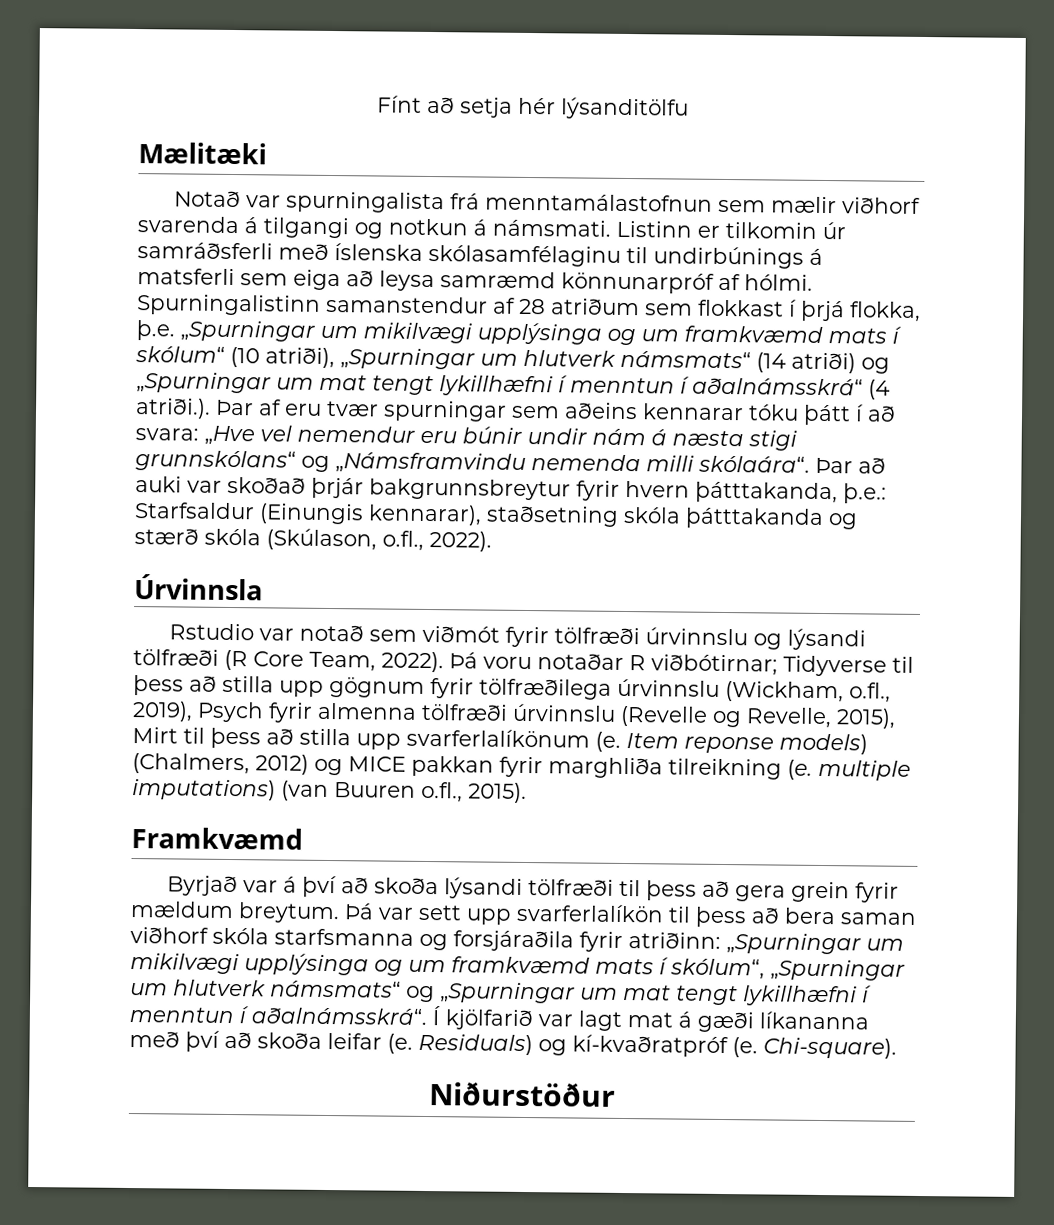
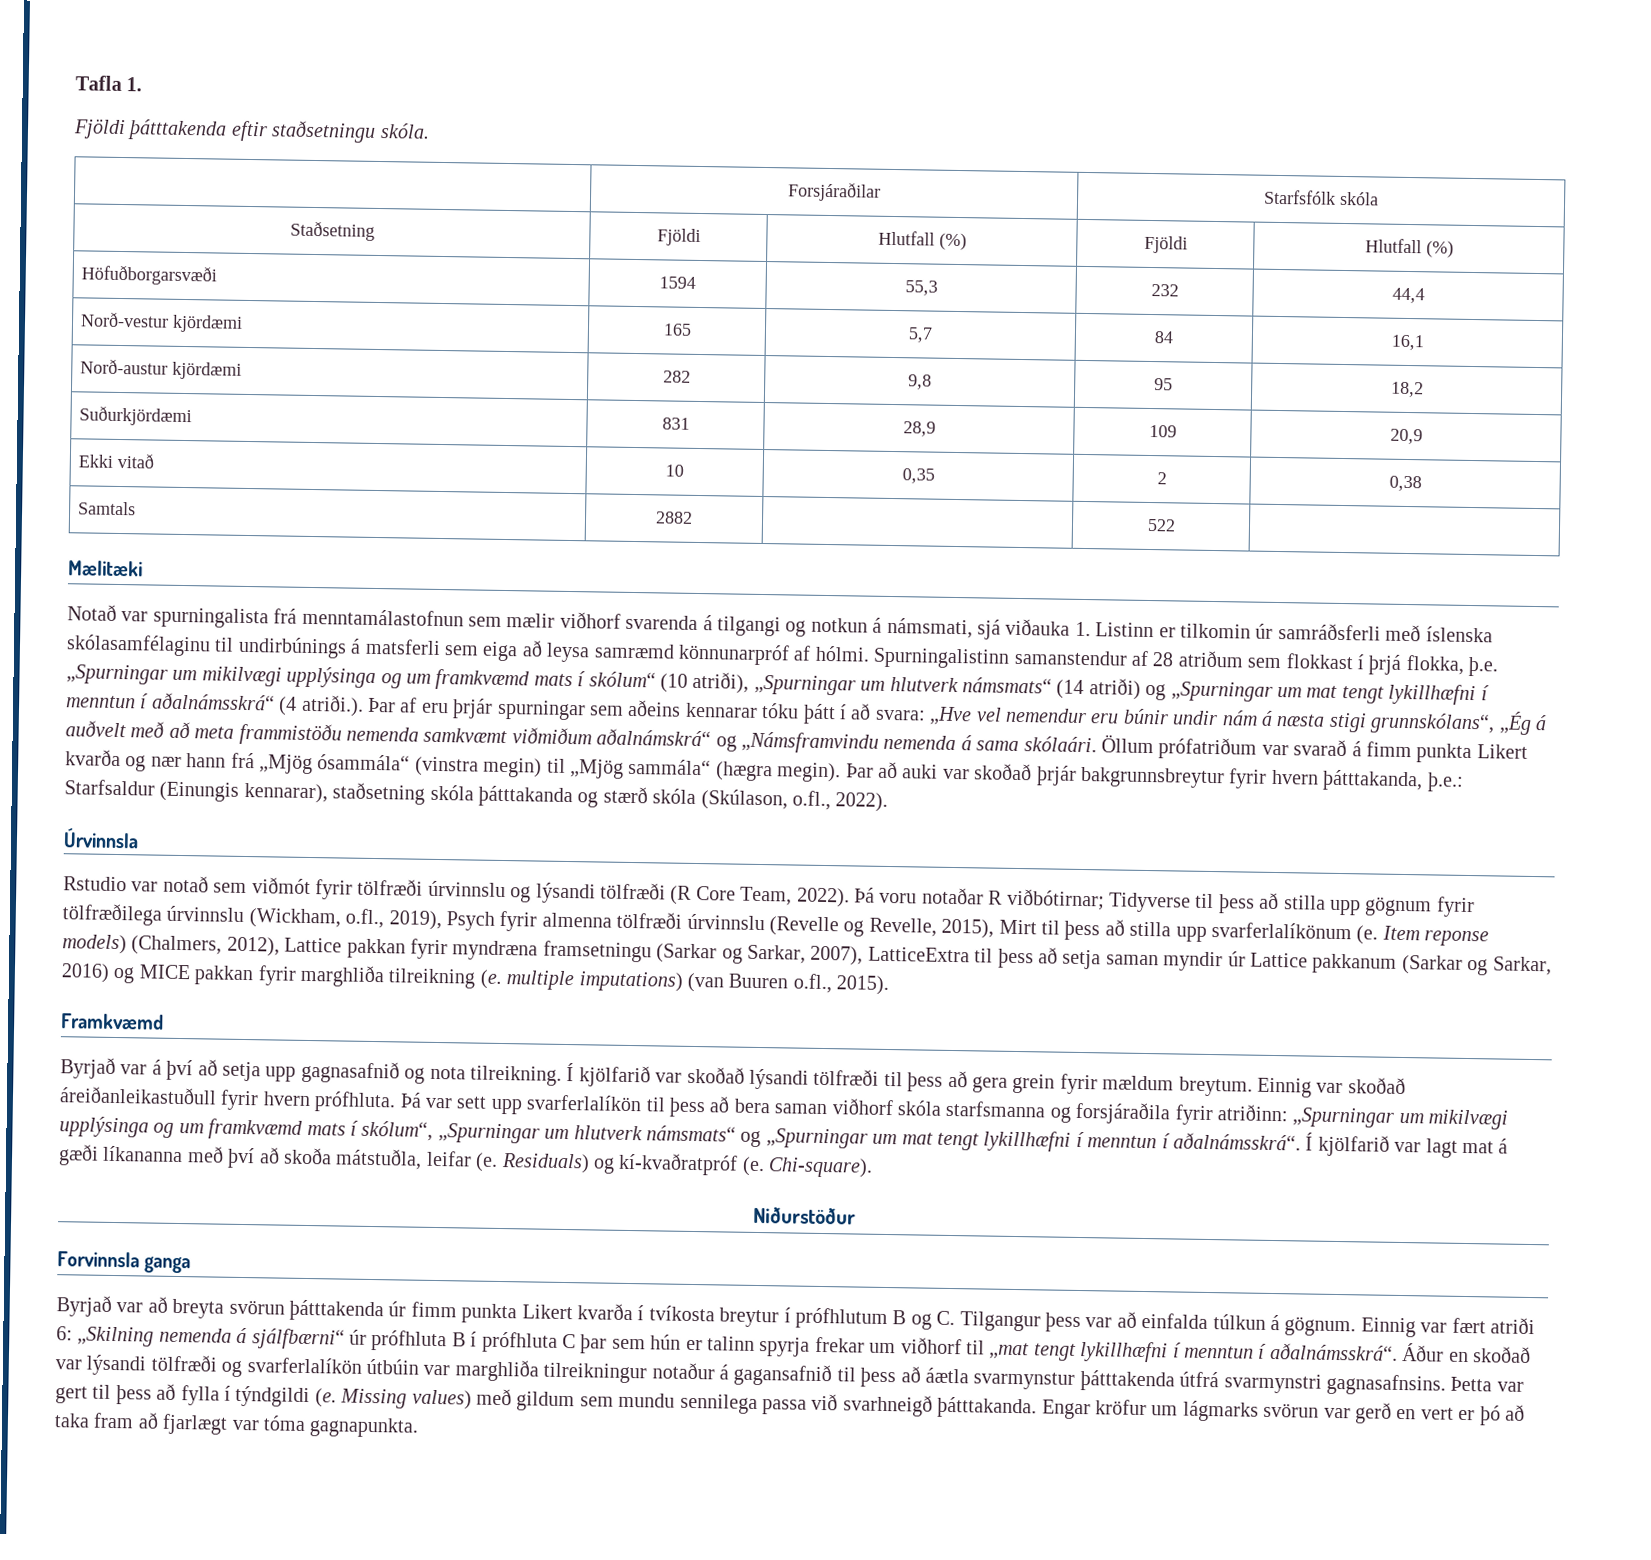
- Fínt að setja hér lýsanditölfu
+ Tafla 1.
+ Fjöldi þátttakenda eftir staðsetningu skóla.
+ | Forsjáraðilar | Starfsfólk skóla
+ Staðsetning | Fjöldi | Hlutfall (%) | Fjöldi | Hlutfall (%)
+ Höfuðborgarsvæði | 1594 | 55,3 | 232 | 44,4
+ Norð-vestur kjördæmi | 165 | 5,7 | 84 | 16,1
+ Norð-austur kjördæmi | 282 | 9,8 | 95 | 18,2
+ Suðurkjördæmi | 831 | 28,9 | 109 | 20,9
+ Ekki vitað | 10 | 0,35 | 2 | 0,38
+ Samtals | 2882 | | 522 |
- Notað var spurningalista frá menntamálastofnun sem mælir viðhorf svarenda á tilgangi og notkun á námsmati. Listinn er tilkomin úr samráðsferli með íslenska skólasamfélaginu til undirbúnings á matsferli sem eiga að leysa samræmd könnunarpróf af hólmi.
+ Notað var spurningalista frá menntamálastofnun sem mælir viðhorf svarenda á tilgangi og notkun á námsmati, sjá viðauka 1. Listinn er tilkomin úr samráðsferli með íslenska skólasamfélaginu til undirbúnings á matsferli sem eiga að leysa samræmd könnunarpróf af hólmi.
- Spurningalistinn samanstendur af 28 atriðum sem flokkast í þrjá flokka, þ.e. „Spurningar um mikilvægi upplýsinga og um framkvæmd mats í skólum“ (10 atriði), „Spurningar um hlutverk námsmats“ (14 atriði) og „Spurningar um mat tengt lykillhæfni í menntun í aðalnámsskrá“ (4 atriði.). Þar af eru tvær spurningar sem aðeins kennarar tóku þátt í að svara:
+ Spurningalistinn samanstendur af 28 atriðum sem flokkast í þrjá flokka, þ.e. „Spurningar um mikilvægi upplýsinga og um framkvæmd mats í skólum“ (10 atriði), „Spurningar um hlutverk námsmats“ (14 atriði) og „Spurningar um mat tengt lykillhæfni í menntun í aðalnámsskrá“ (4 atriði.). Þar af eru þrjár spurningar sem aðeins kennarar tóku þátt í að svara:
- „Hve vel nemendur eru búnir undir nám á næsta stigi grunnskólans“ og „Námsframvindu nemenda milli skólaára“.
+ „Hve vel nemendur eru búnir undir nám á næsta stigi grunnskólans“, „Ég á auðvelt með að meta frammistöðu nemenda samkvæmt viðmiðum aðalnámskrá“ og „Námsframvindu nemenda á sama skólaári. Öllum prófatriðum var svarað á fimm punkta Likert kvarða og nær hann frá „Mjög ósammála“ (vinstra megin) til „Mjög sammála“ (hægra megin).
- Item reponse models) (Chalmers, 2012) og MICE pakkan fyrir marghliða tilreikning (e. multiple imputations) (van Buuren o.fl., 2015).
+ Item reponse models) (Chalmers, 2012), Lattice pakkan fyrir myndræna framsetningu (Sarkar og Sarkar, 2007), LatticeExtra til þess að setja saman myndir úr Lattice pakkanum (Sarkar og Sarkar, 2016) og MICE pakkan fyrir marghliða tilreikning (e. multiple imputations) (van Buuren o.fl., 2015).
- Byrjað var á því að skoða lýsandi tölfræði til þess að gera grein fyrir mældum breytum.
+ Byrjað var á því að setja upp gagnasafnið og nota tilreikning. Í kjölfarið var skoðað lýsandi tölfræði til þess að gera grein fyrir mældum breytum.
+ Einnig var skoðað áreiðanleikastuðull fyrir hvern prófhluta.
- Í kjölfarið var lagt mat á gæði líkananna með því að skoða leifar (e.
+ Í kjölfarið var lagt mat á gæði líkananna með því að skoða mátstuðla, leifar (e.
+ Forvinnsla ganga
+ Byrjað var að breyta svörun þátttakenda úr fimm punkta Likert kvarða í tvíkosta breytur í prófhlutum B og C. Tilgangur þess var að einfalda túlkun á gögnum. Einnig var fært atriði 6: „Skilning nemenda á sjálfbærni“ úr prófhluta B í prófhluta C þar sem hún er talinn spyrja frekar um viðhorf til „mat tengt lykillhæfni í menntun í aðalnámsskrá“. Áður en skoðað var lýsandi tölfræði og svarferlalíkön útbúin var marghliða tilreikningur notaður á gagansafnið til þess að áætla svarmynstur þátttakenda útfrá svarmynstri gagnasafnsins. Þetta var gert til þess að fylla í týndgildi (e. Missing values) með gildum sem mundu sennilega passa við svarhneigð þátttakanda. Engar kröfur um lágmarks svörun var gerð en vert er þó að taka fram að fjarlægt var tóma gagnapunkta.

